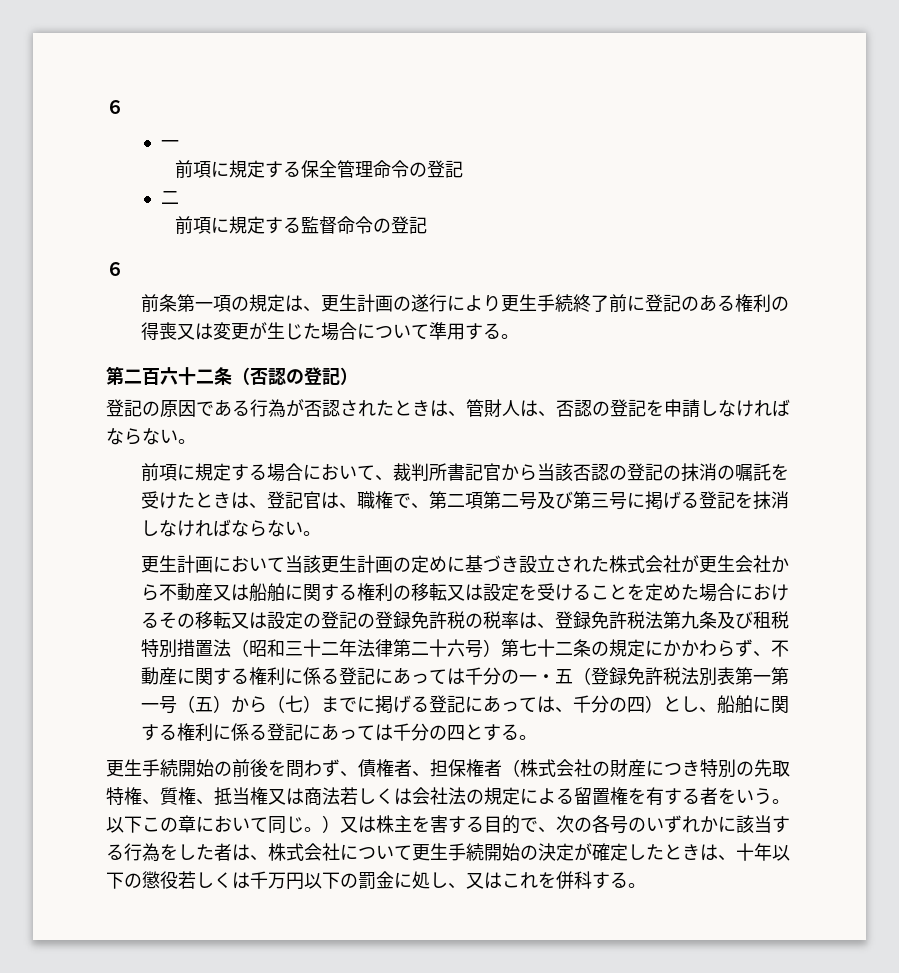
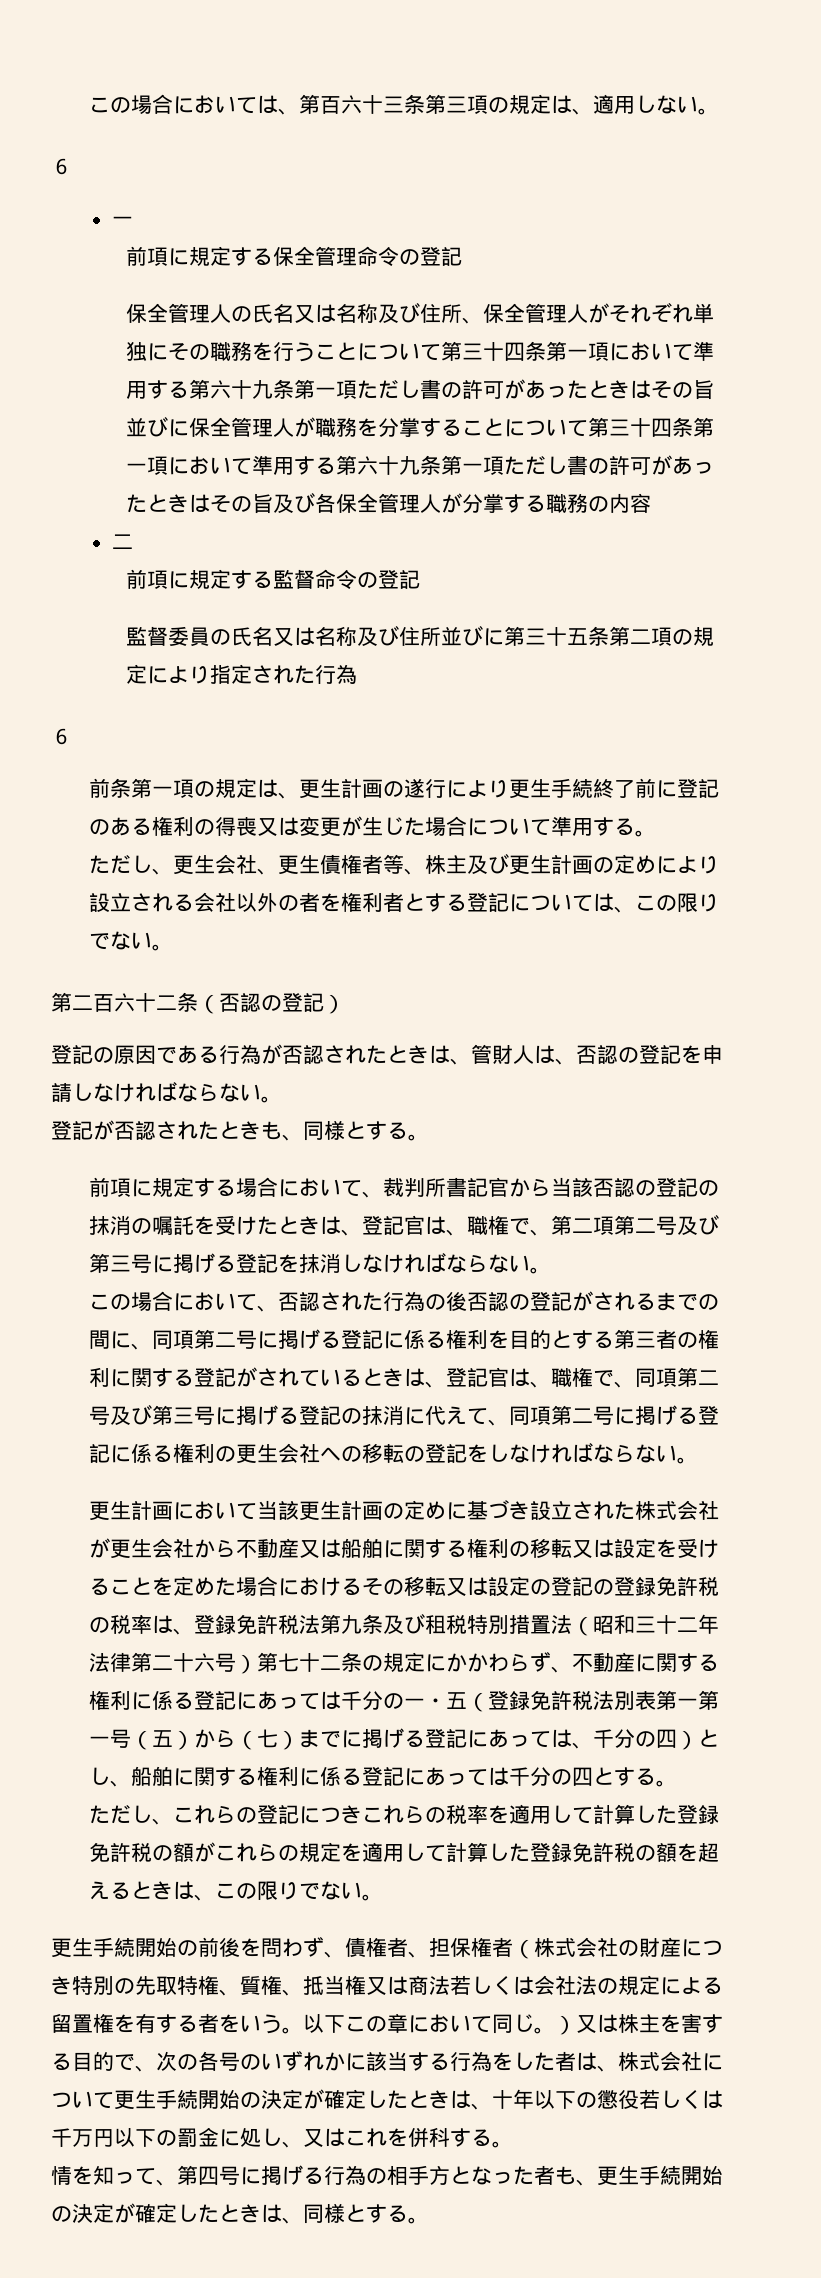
+ この場合においては、第百六十三条第三項の規定は、適用しない。
+ 保全管理人の氏名又は名称及び住所、保全管理人がそれぞれ単独にその職務を行うことについて第三十四条第一項において準用する第六十九条第一項ただし書の許可があったときはその旨並びに保全管理人が職務を分掌することについて第三十四条第一項において準用する第六十九条第一項ただし書の許可があったときはその旨及び各保全管理人が分掌する職務の内容
+ 監督委員の氏名又は名称及び住所並びに第三十五条第二項の規定により指定された行為
+ ただし、更生会社、更生債権者等、株主及び更生計画の定めにより設立される会社以外の者を権利者とする登記については、この限りでない。
+ 登記が否認されたときも、同様とする。
+ この場合において、否認された行為の後否認の登記がされるまでの間に、同項第二号に掲げる登記に係る権利を目的とする第三者の権利に関する登記がされているときは、登記官は、職権で、同項第二号及び第三号に掲げる登記の抹消に代えて、同項第二号に掲げる登記に係る権利の更生会社への移転の登記をしなければならない。
+ ただし、これらの登記につきこれらの税率を適用して計算した登録免許税の額がこれらの規定を適用して計算した登録免許税の額を超えるときは、この限りでない。
+ 情を知って、第四号に掲げる行為の相手方となった者も、更生手続開始の決定が確定したときは、同様とする。

